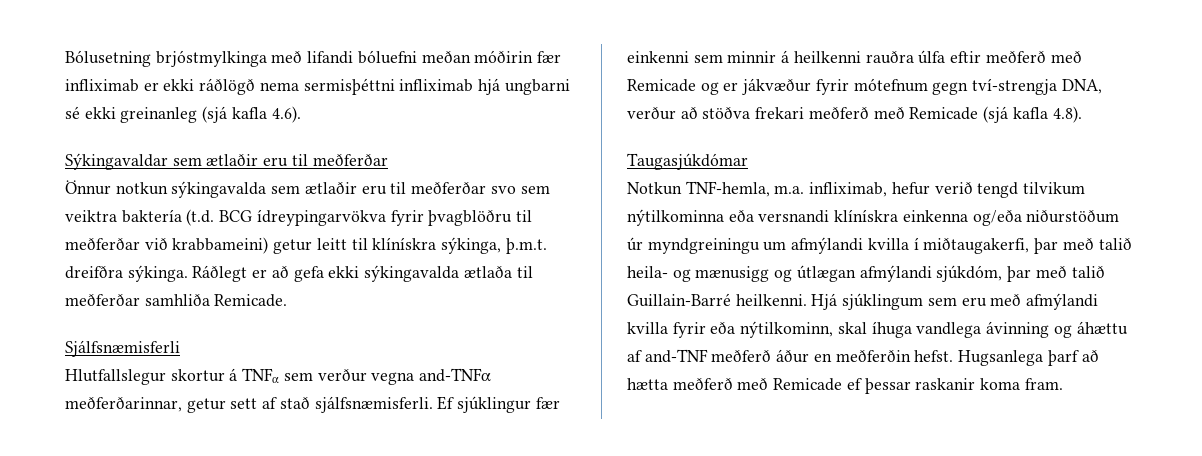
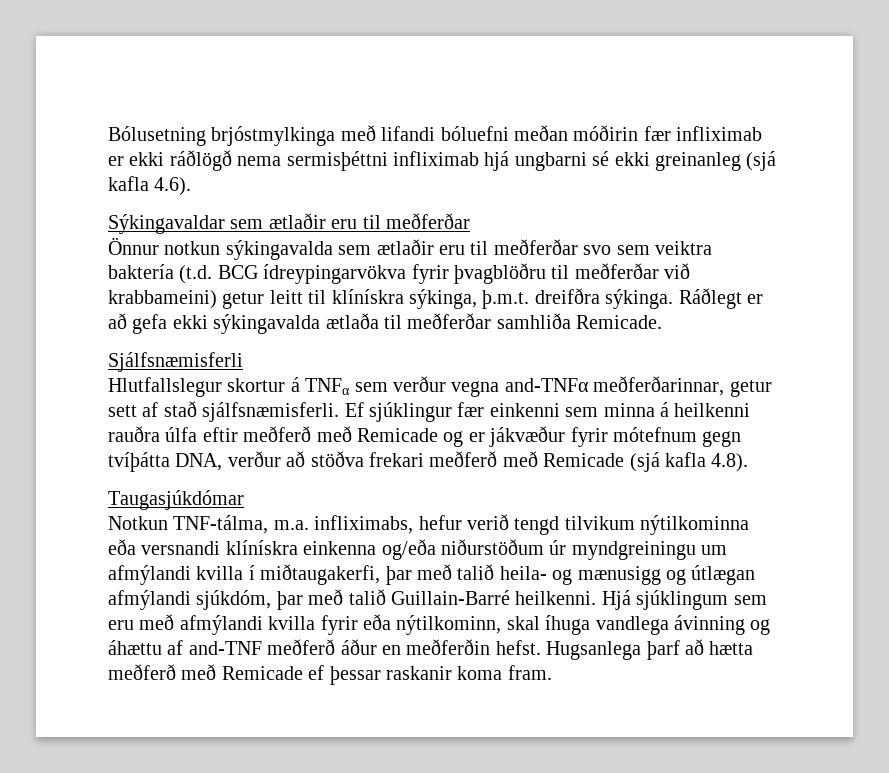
- Ef sjúklingur fær einkenni sem minnir á heilkenni rauðra úlfa eftir meðferð með Remicade og er jákvæður fyrir mótefnum gegn tví-strengja DNA, verður að stöðva frekari meðferð með Remicade (sjá kafla 4.8).
+ Ef sjúklingur fær einkenni sem minna á heilkenni rauðra úlfa eftir meðferð með Remicade og er jákvæður fyrir mótefnum gegn tvíþátta DNA, verður að stöðva frekari meðferð með Remicade (sjá kafla 4.8).
- Notkun TNF-hemla, m.a. infliximab, hefur verið tengd tilvikum nýtilkominna eða versnandi klínískra einkenna og/eða niðurstöðum úr myndgreiningu um afmýlandi kvilla í miðtaugakerfi, þar með talið heila- og mænusigg og útlægan afmýlandi sjúkdóm, þar með talið Guillain-Barré heilkenni.
+ Notkun TNF-tálma, m.a. infliximabs, hefur verið tengd tilvikum nýtilkominna eða versnandi klínískra einkenna og/eða niðurstöðum úr myndgreiningu um afmýlandi kvilla í miðtaugakerfi, þar með talið heila- og mænusigg og útlægan afmýlandi sjúkdóm, þar með talið Guillain-Barré heilkenni.

